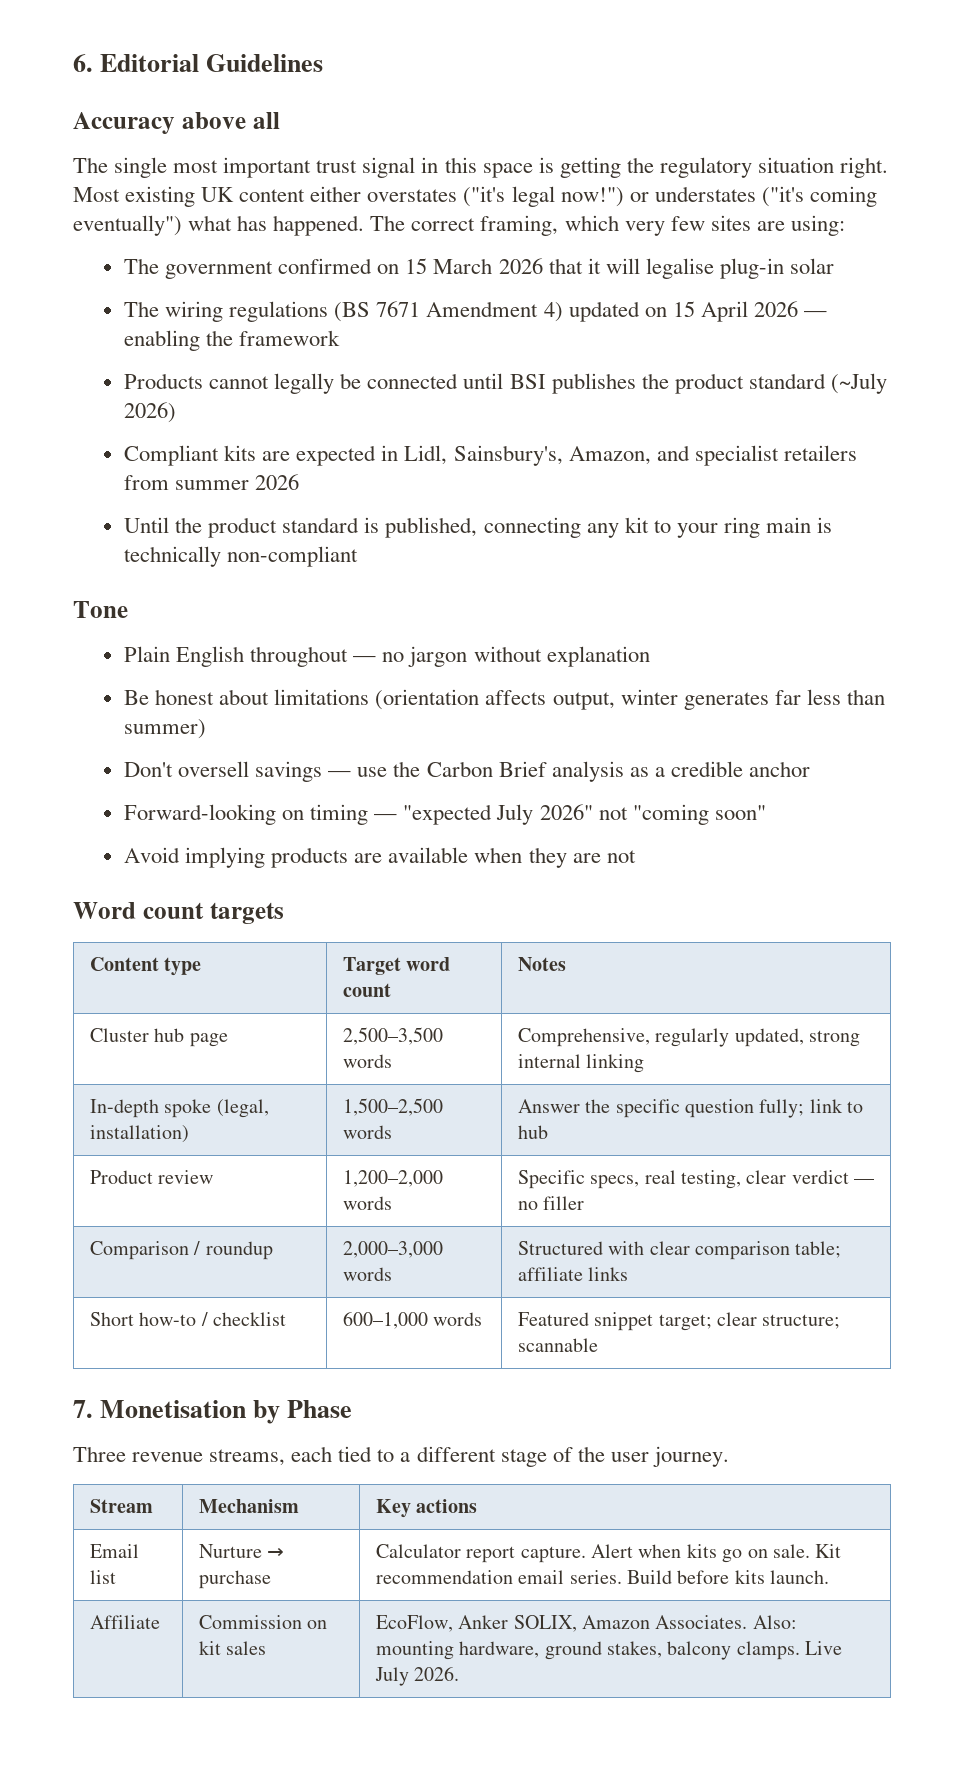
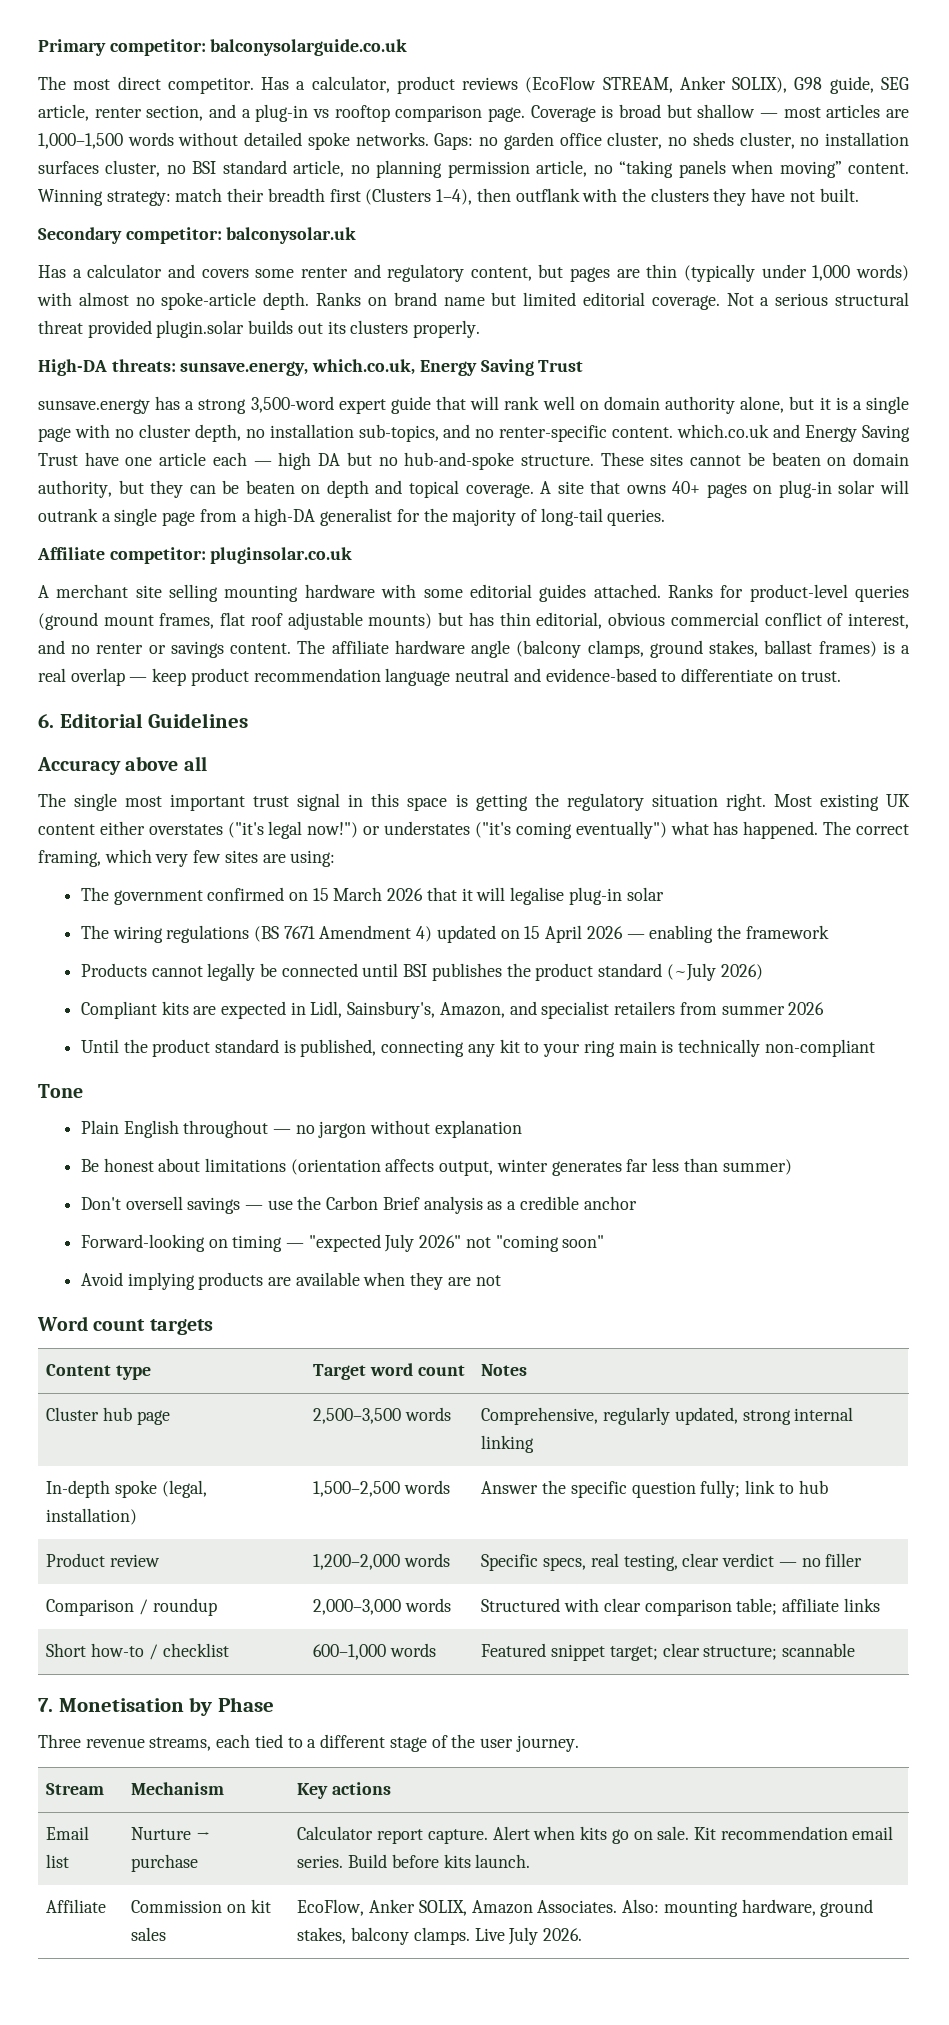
+ Primary competitor: balconysolarguide.co.uk
+ The most direct competitor. Has a calculator, product reviews (EcoFlow STREAM, Anker SOLIX), G98 guide, SEG article, renter section, and a plug-in vs rooftop comparison page. Coverage is broad but shallow — most articles are 1,000–1,500 words without detailed spoke networks. Gaps: no garden office cluster, no sheds cluster, no installation surfaces cluster, no BSI standard article, no planning permission article, no “taking panels when moving” content. Winning strategy: match their breadth first (Clusters 1–4), then outflank with the clusters they have not built.
+ Secondary competitor: balconysolar.uk
+ Has a calculator and covers some renter and regulatory content, but pages are thin (typically under 1,000 words) with almost no spoke-article depth. Ranks on brand name but limited editorial coverage. Not a serious structural threat provided plugin.solar builds out its clusters properly.
+ High-DA threats: sunsave.energy, which.co.uk, Energy Saving Trust
+ sunsave.energy has a strong 3,500-word expert guide that will rank well on domain authority alone, but it is a single page with no cluster depth, no installation sub-topics, and no renter-specific content. which.co.uk and Energy Saving Trust have one article each — high DA but no hub-and-spoke structure. These sites cannot be beaten on domain authority, but they can be beaten on depth and topical coverage. A site that owns 40+ pages on plug-in solar will outrank a single page from a high-DA generalist for the majority of long-tail queries.
+ Affiliate competitor: pluginsolar.co.uk
+ A merchant site selling mounting hardware with some editorial guides attached. Ranks for product-level queries (ground mount frames, flat roof adjustable mounts) but has thin editorial, obvious commercial conflict of interest, and no renter or savings content. The affiliate hardware angle (balcony clamps, ground stakes, ballast frames) is a real overlap — keep product recommendation language neutral and evidence-based to differentiate on trust.

